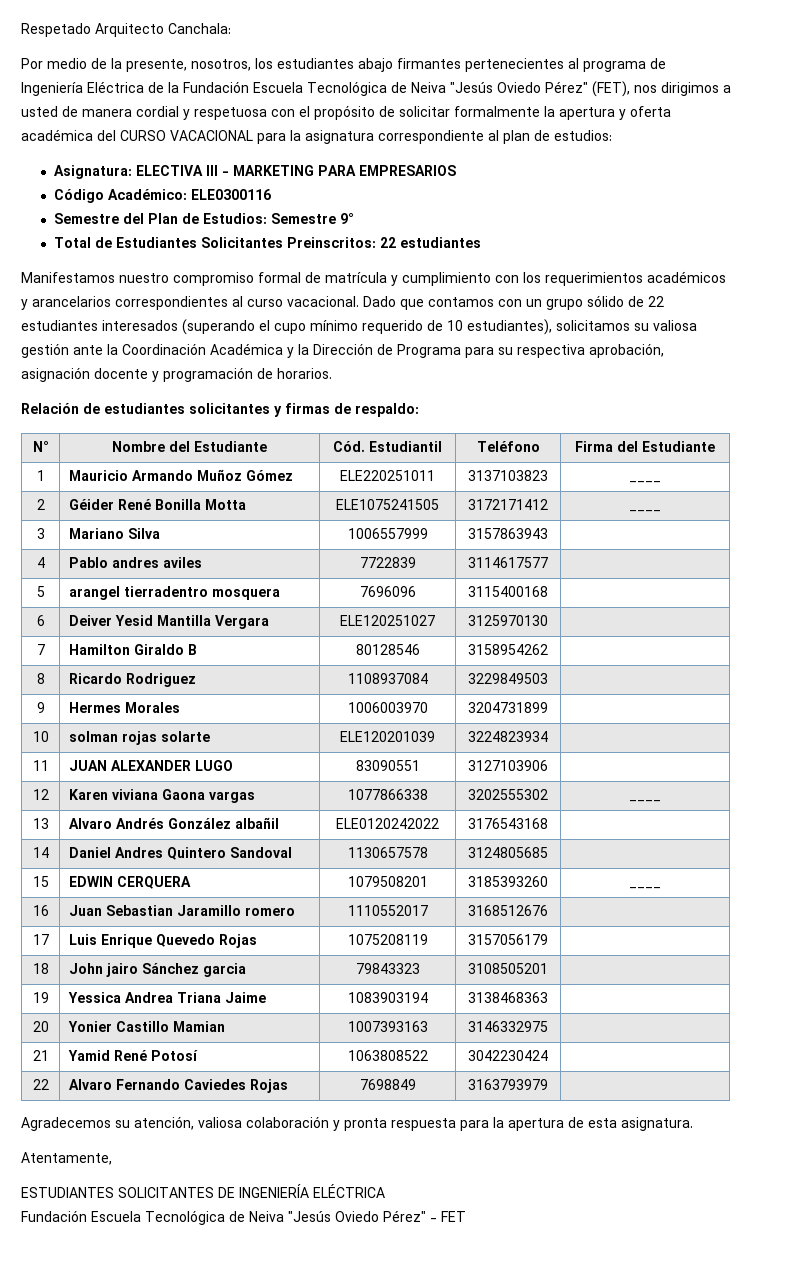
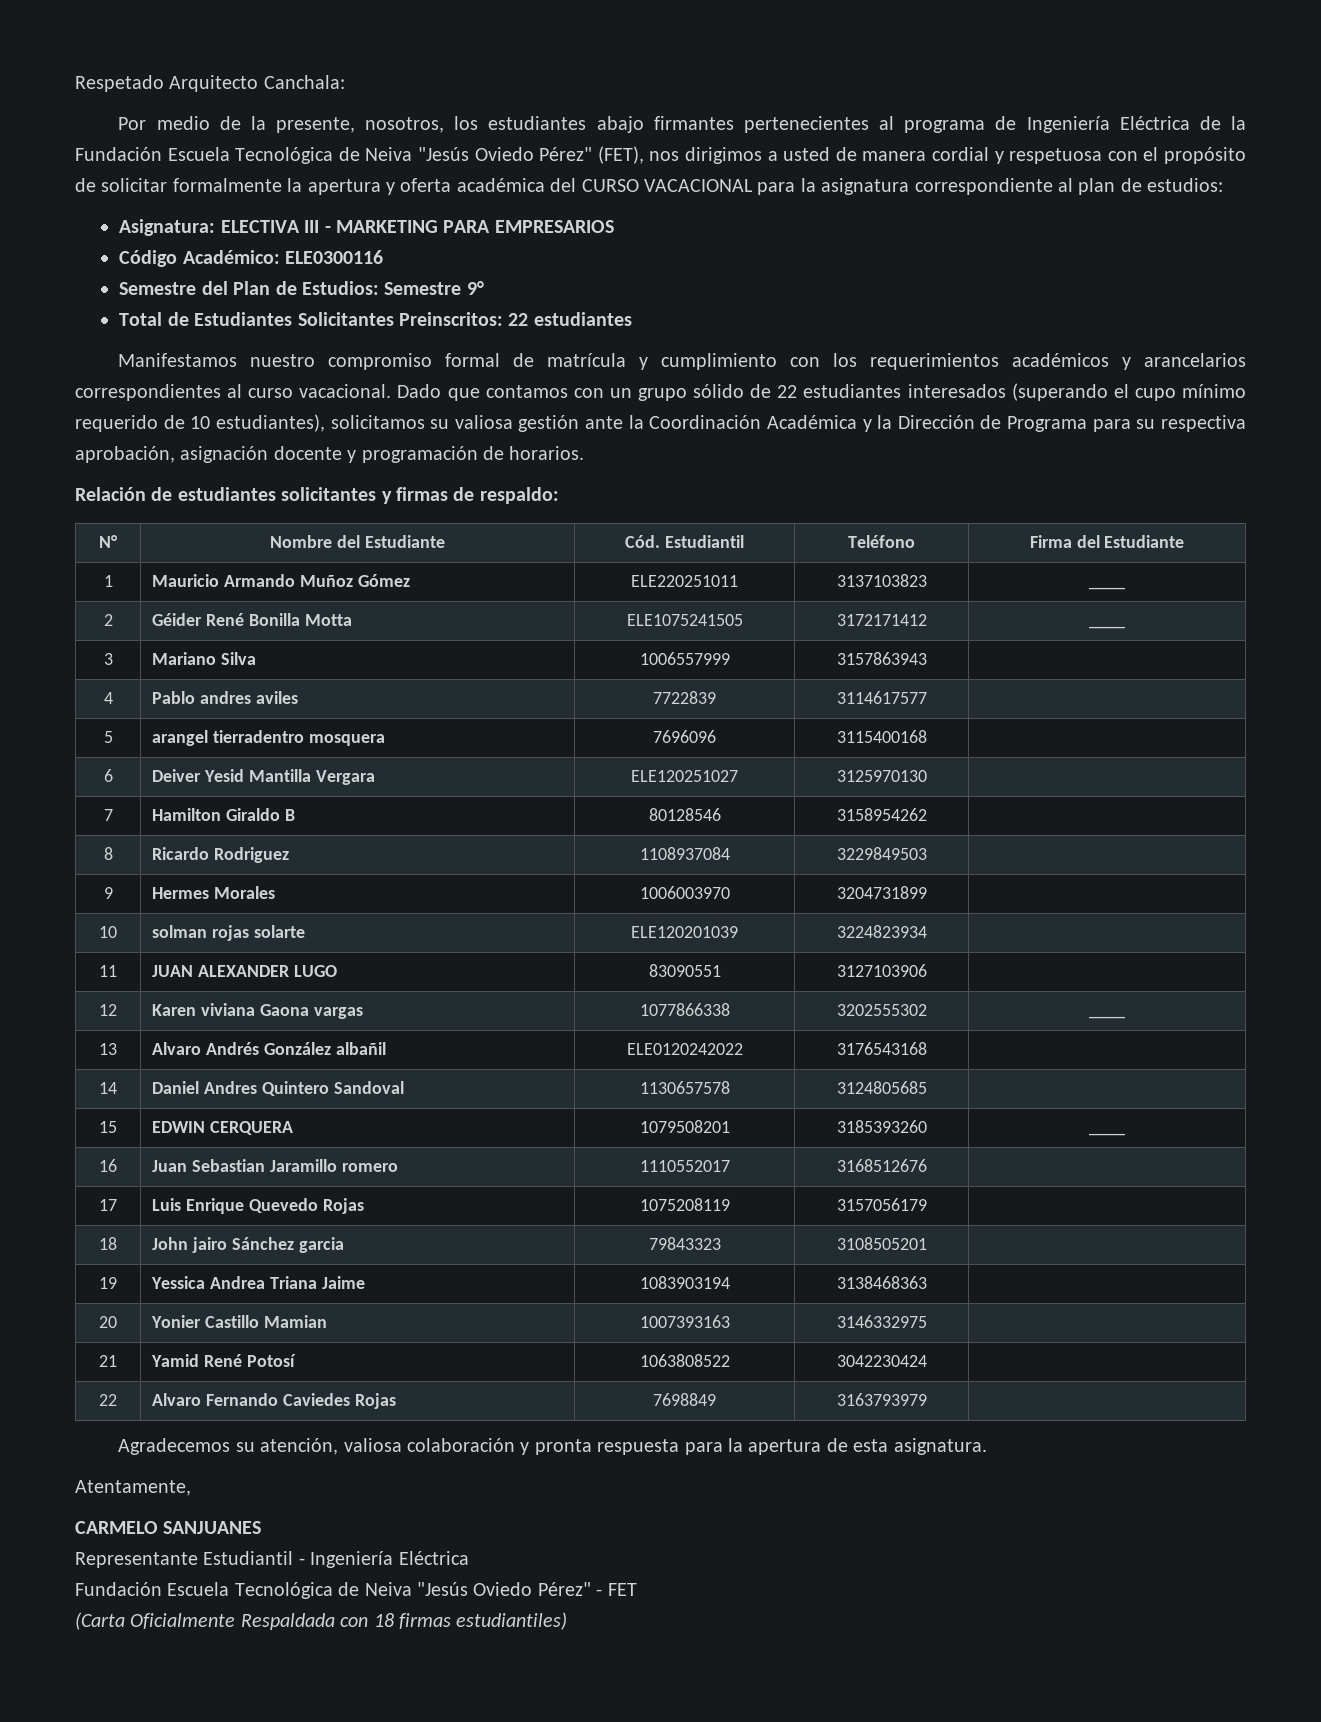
- ESTUDIANTES SOLICITANTES DE INGENIERÍA ELÉCTRICA
+ CARMELO SANJUANES
+ Representante Estudiantil - Ingeniería Eléctrica
+ (Carta Oficialmente Respaldada con 18 firmas estudiantiles)

